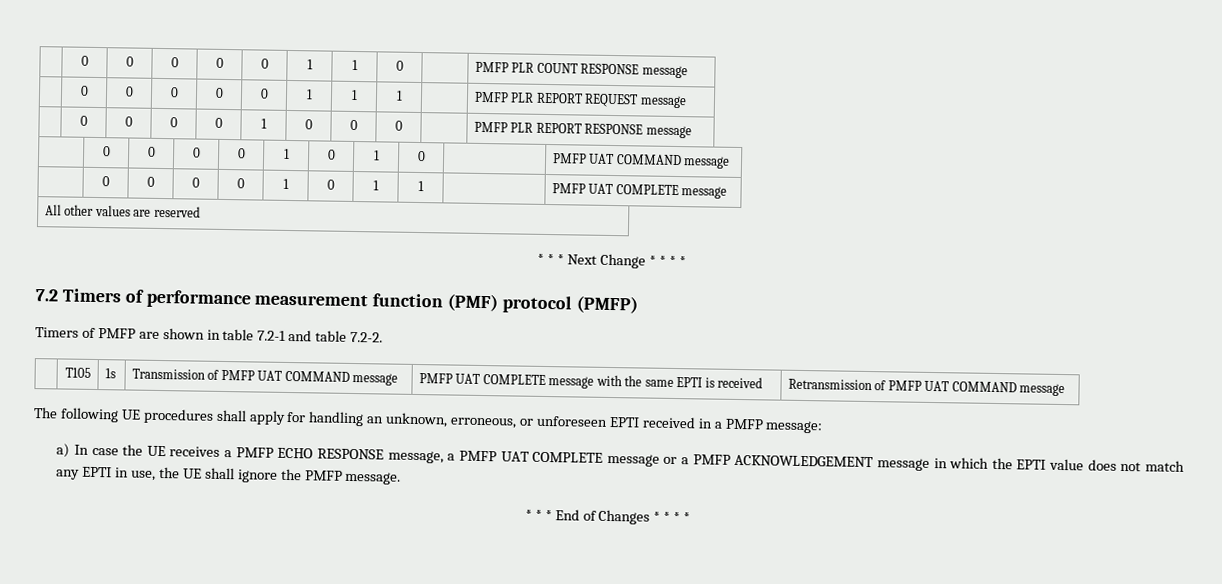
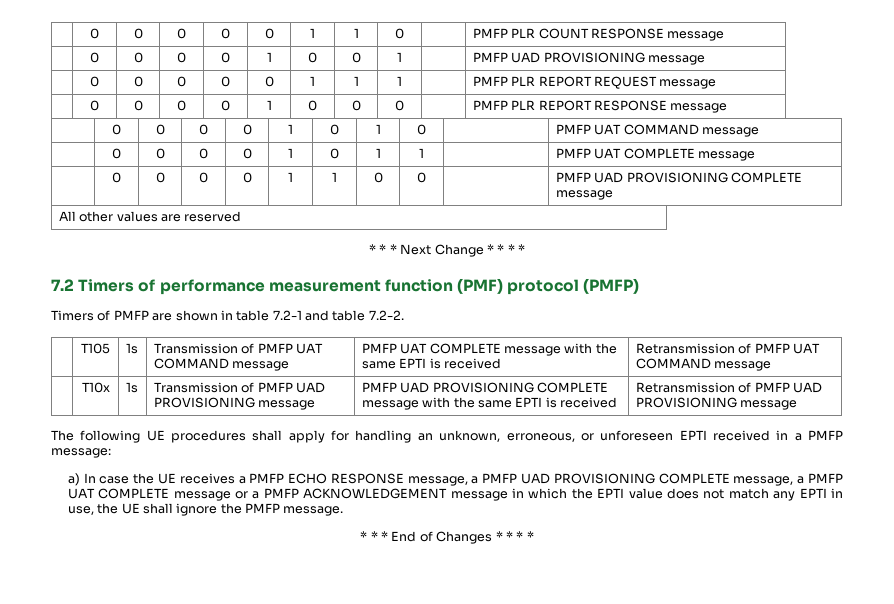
+ | 0 | 0 | 0 | 0 | 1 | 0 | 0 | 1 | | PMFP UAD PROVISIONING message
+ | 0 | 0 | 0 | 0 | 1 | 1 | 0 | 0 | | PMFP UAD PROVISIONING COMPLETE message
+ | T10x | 1s | Transmission of PMFP UAD PROVISIONING message | PMFP UAD PROVISIONING COMPLETE message with the same EPTI is received | Retransmission of PMFP UAD PROVISIONING message
- a) In case the UE receives a PMFP ECHO RESPONSE message, a PMFP UAT COMPLETE message or a PMFP ACKNOWLEDGEMENT message in which the EPTI value does not match any EPTI in use, the UE shall ignore the PMFP message.
+ a) In case the UE receives a PMFP ECHO RESPONSE message, a PMFP UAD PROVISIONING COMPLETE message, a PMFP UAT COMPLETE message or a PMFP ACKNOWLEDGEMENT message in which the EPTI value does not match any EPTI in use, the UE shall ignore the PMFP message.

